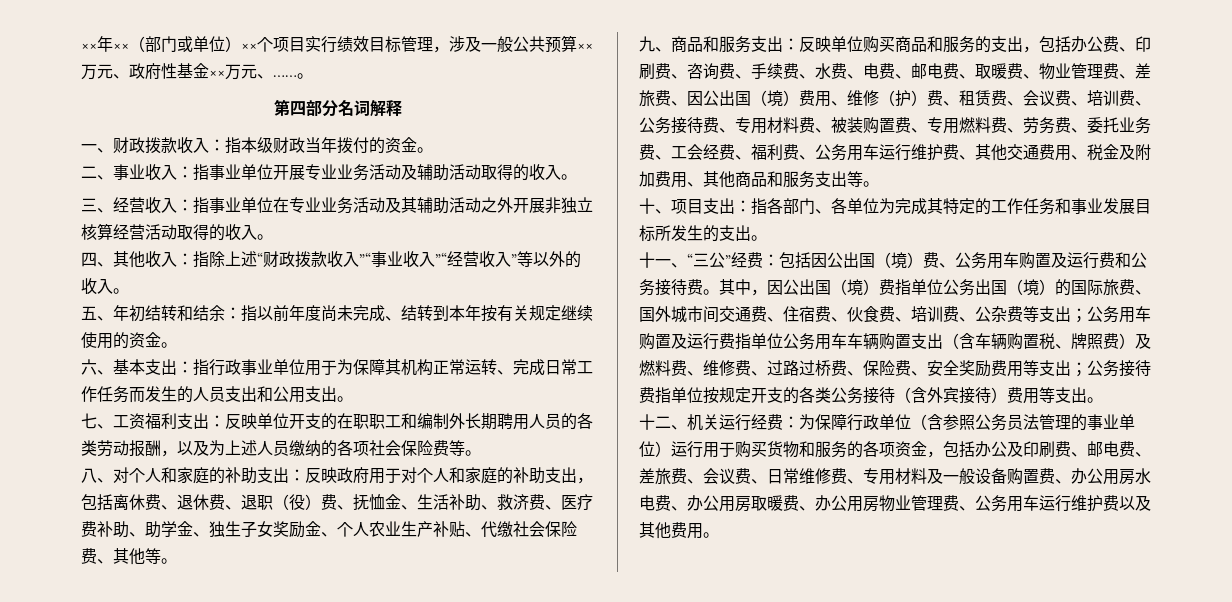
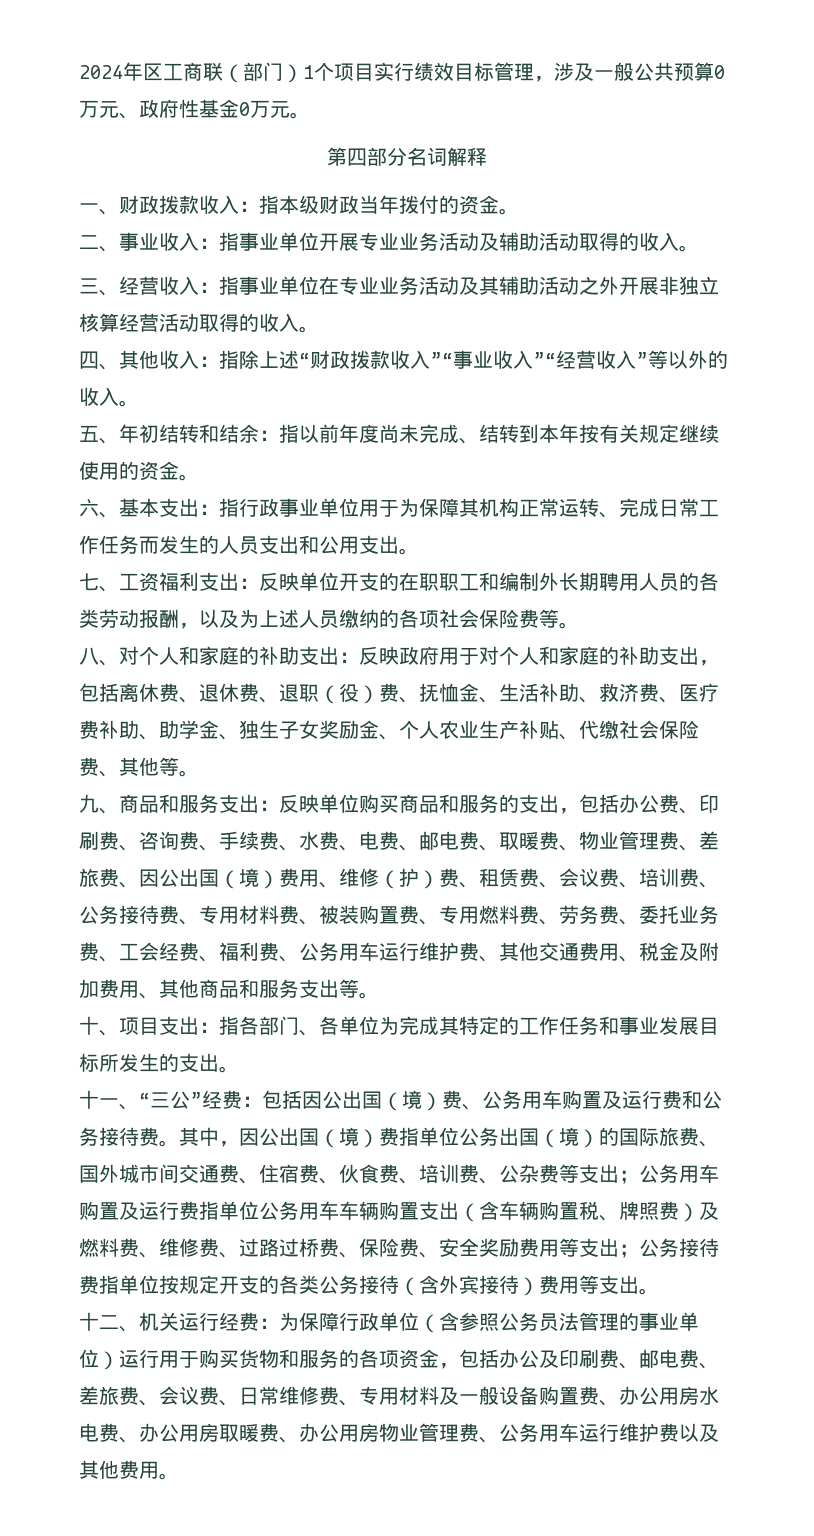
- ××年××（部门或单位）××个项目实行绩效目标管理，涉及一般公共预算××万元、政府性基金××万元、……。
+ 2024年区工商联（部门）1个项目实行绩效目标管理，涉及一般公共预算0万元、政府性基金0万元。

